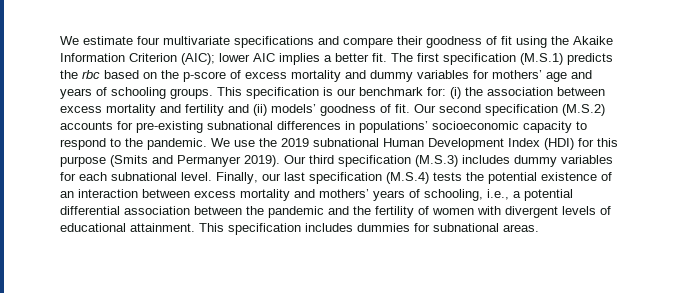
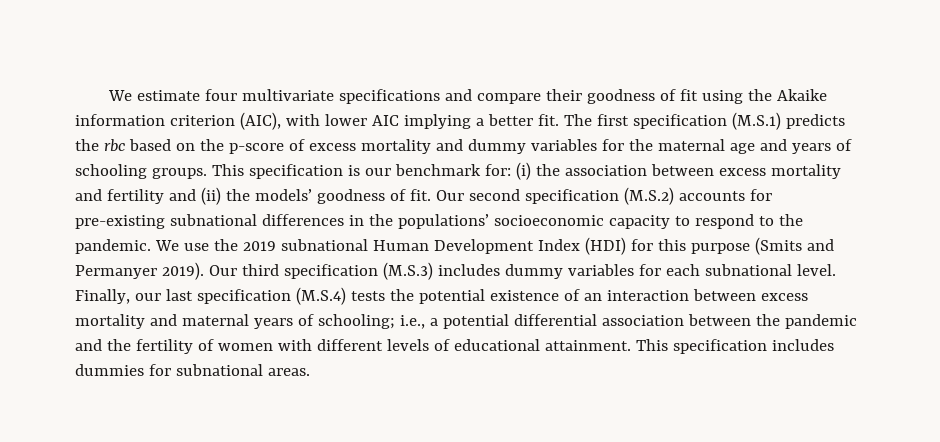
- We estimate four multivariate specifications and compare their goodness of fit using the Akaike Information Criterion (AIC); lower AIC implies a better fit.
+ We estimate four multivariate specifications and compare their goodness of fit using the Akaike information criterion (AIC), with lower AIC implying a better fit.
- The first specification (M.S.1) predicts the rbc based on the p-score of excess mortality and dummy variables for mothers’ age and years of schooling groups.
+ The first specification (M.S.1) predicts the rbc based on the p-score of excess mortality and dummy variables for the maternal age and years of schooling groups.
- This specification is our benchmark for: (i) the association between excess mortality and fertility and (ii) models’ goodness of fit.
+ This specification is our benchmark for: (i) the association between excess mortality and fertility and (ii) the models’ goodness of fit.
- Our second specification (M.S.2) accounts for pre-existing subnational differences in populations’ socioeconomic capacity to respond to the pandemic.
+ Our second specification (M.S.2) accounts for pre-existing subnational differences in the populations’ socioeconomic capacity to respond to the pandemic.
- Finally, our last specification (M.S.4) tests the potential existence of an interaction between excess mortality and mothers’ years of schooling, i.e., a potential differential association between the pandemic and the fertility of women with divergent levels of educational attainment.
+ Finally, our last specification (M.S.4) tests the potential existence of an interaction between excess mortality and maternal years of schooling; i.e., a potential differential association between the pandemic and the fertility of women with different levels of educational attainment.

